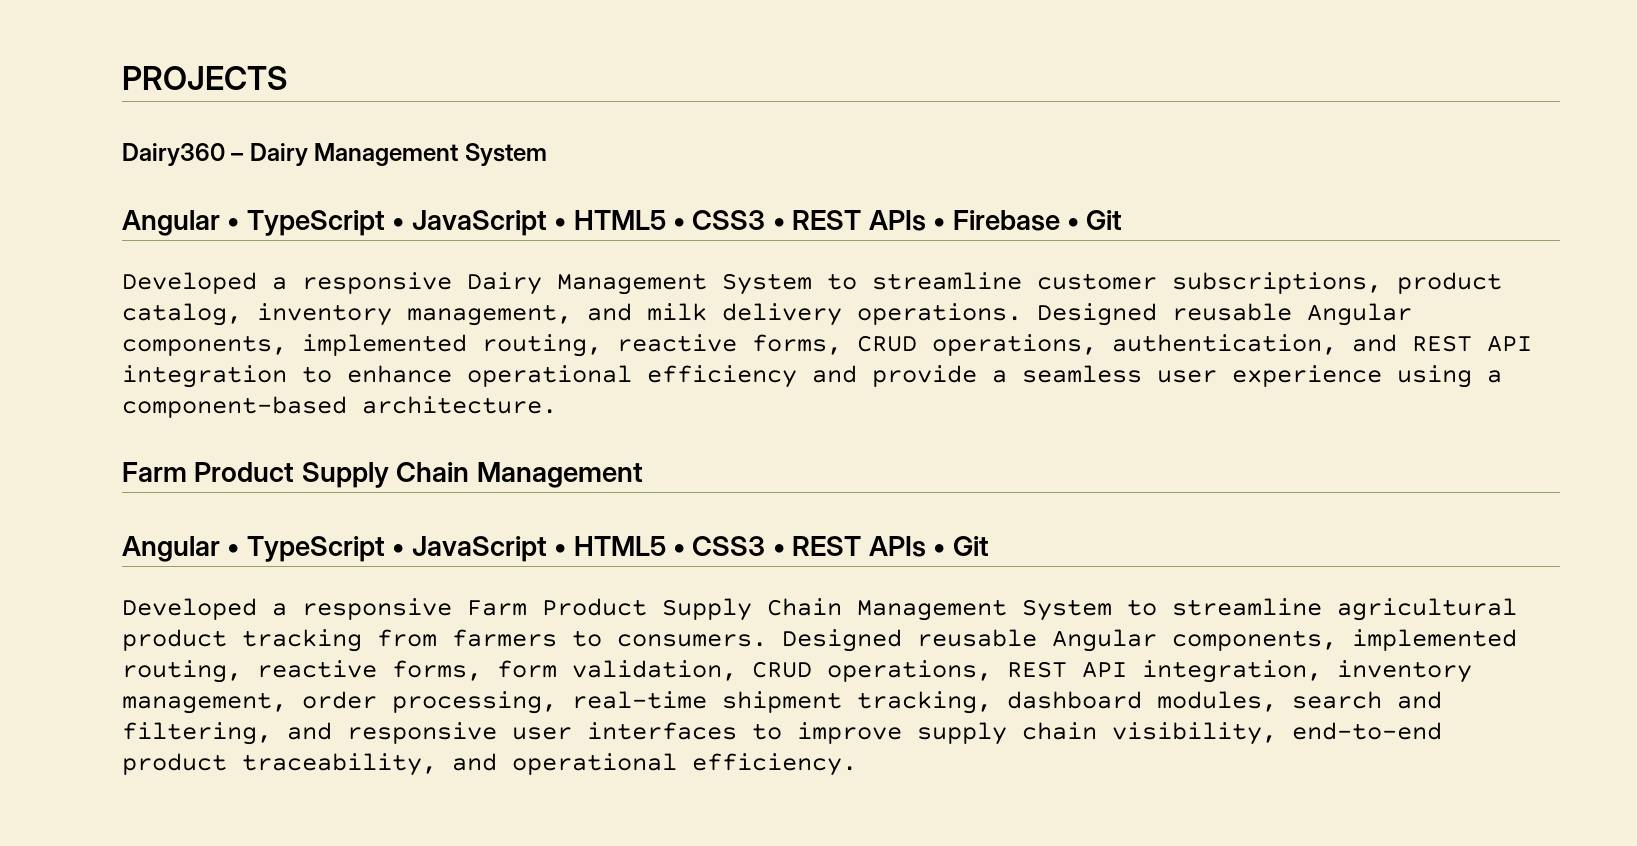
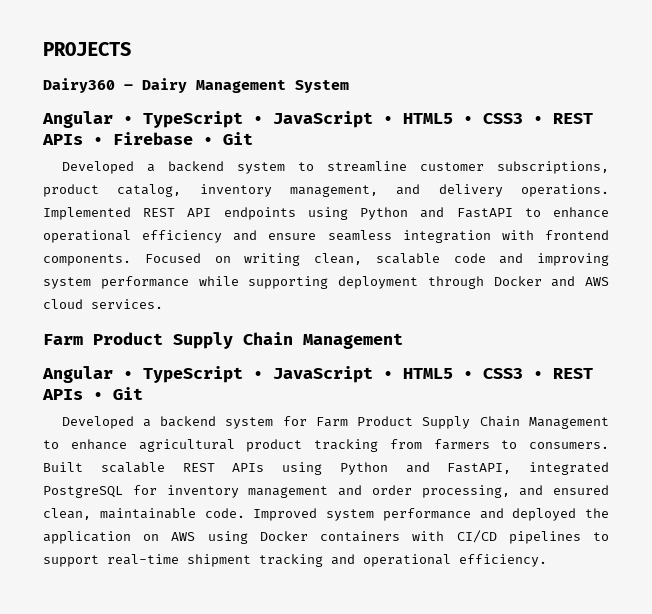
- Developed a responsive Dairy Management System to streamline customer subscriptions, product catalog, inventory management, and milk delivery operations.
+ Developed a backend system to streamline customer subscriptions, product catalog, inventory management, and delivery operations.
- Designed reusable Angular components, implemented routing, reactive forms, CRUD operations, authentication, and REST API integration to enhance operational efficiency and provide a seamless user experience using a component-based architecture.
+ Implemented REST API endpoints using Python and FastAPI to enhance operational efficiency and ensure seamless integration with frontend components. Focused on writing clean, scalable code and improving system performance while supporting deployment through Docker and AWS cloud services.
- Developed a responsive Farm Product Supply Chain Management System to streamline agricultural product tracking from farmers to consumers.
+ Developed a backend system for Farm Product Supply Chain Management to enhance agricultural product tracking from farmers to consumers.
- Designed reusable Angular components, implemented routing, reactive forms, form validation, CRUD operations, REST API integration, inventory management, order processing, real-time shipment tracking, dashboard modules, search and filtering, and responsive user interfaces to improve supply chain visibility, end-to-end product traceability, and operational efficiency.
+ Built scalable REST APIs using Python and FastAPI, integrated PostgreSQL for inventory management and order processing, and ensured clean, maintainable code. Improved system performance and deployed the application on AWS using Docker containers with CI/CD pipelines to support real-time shipment tracking and operational efficiency.

